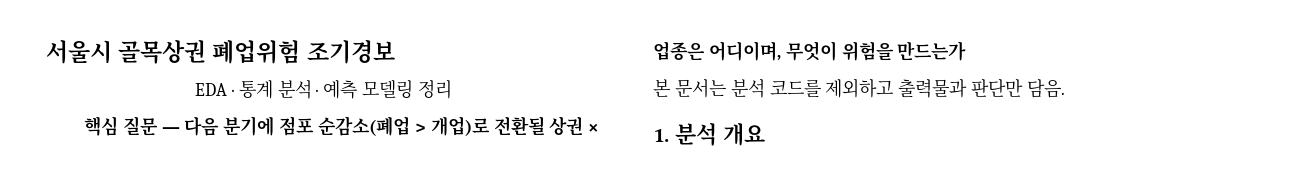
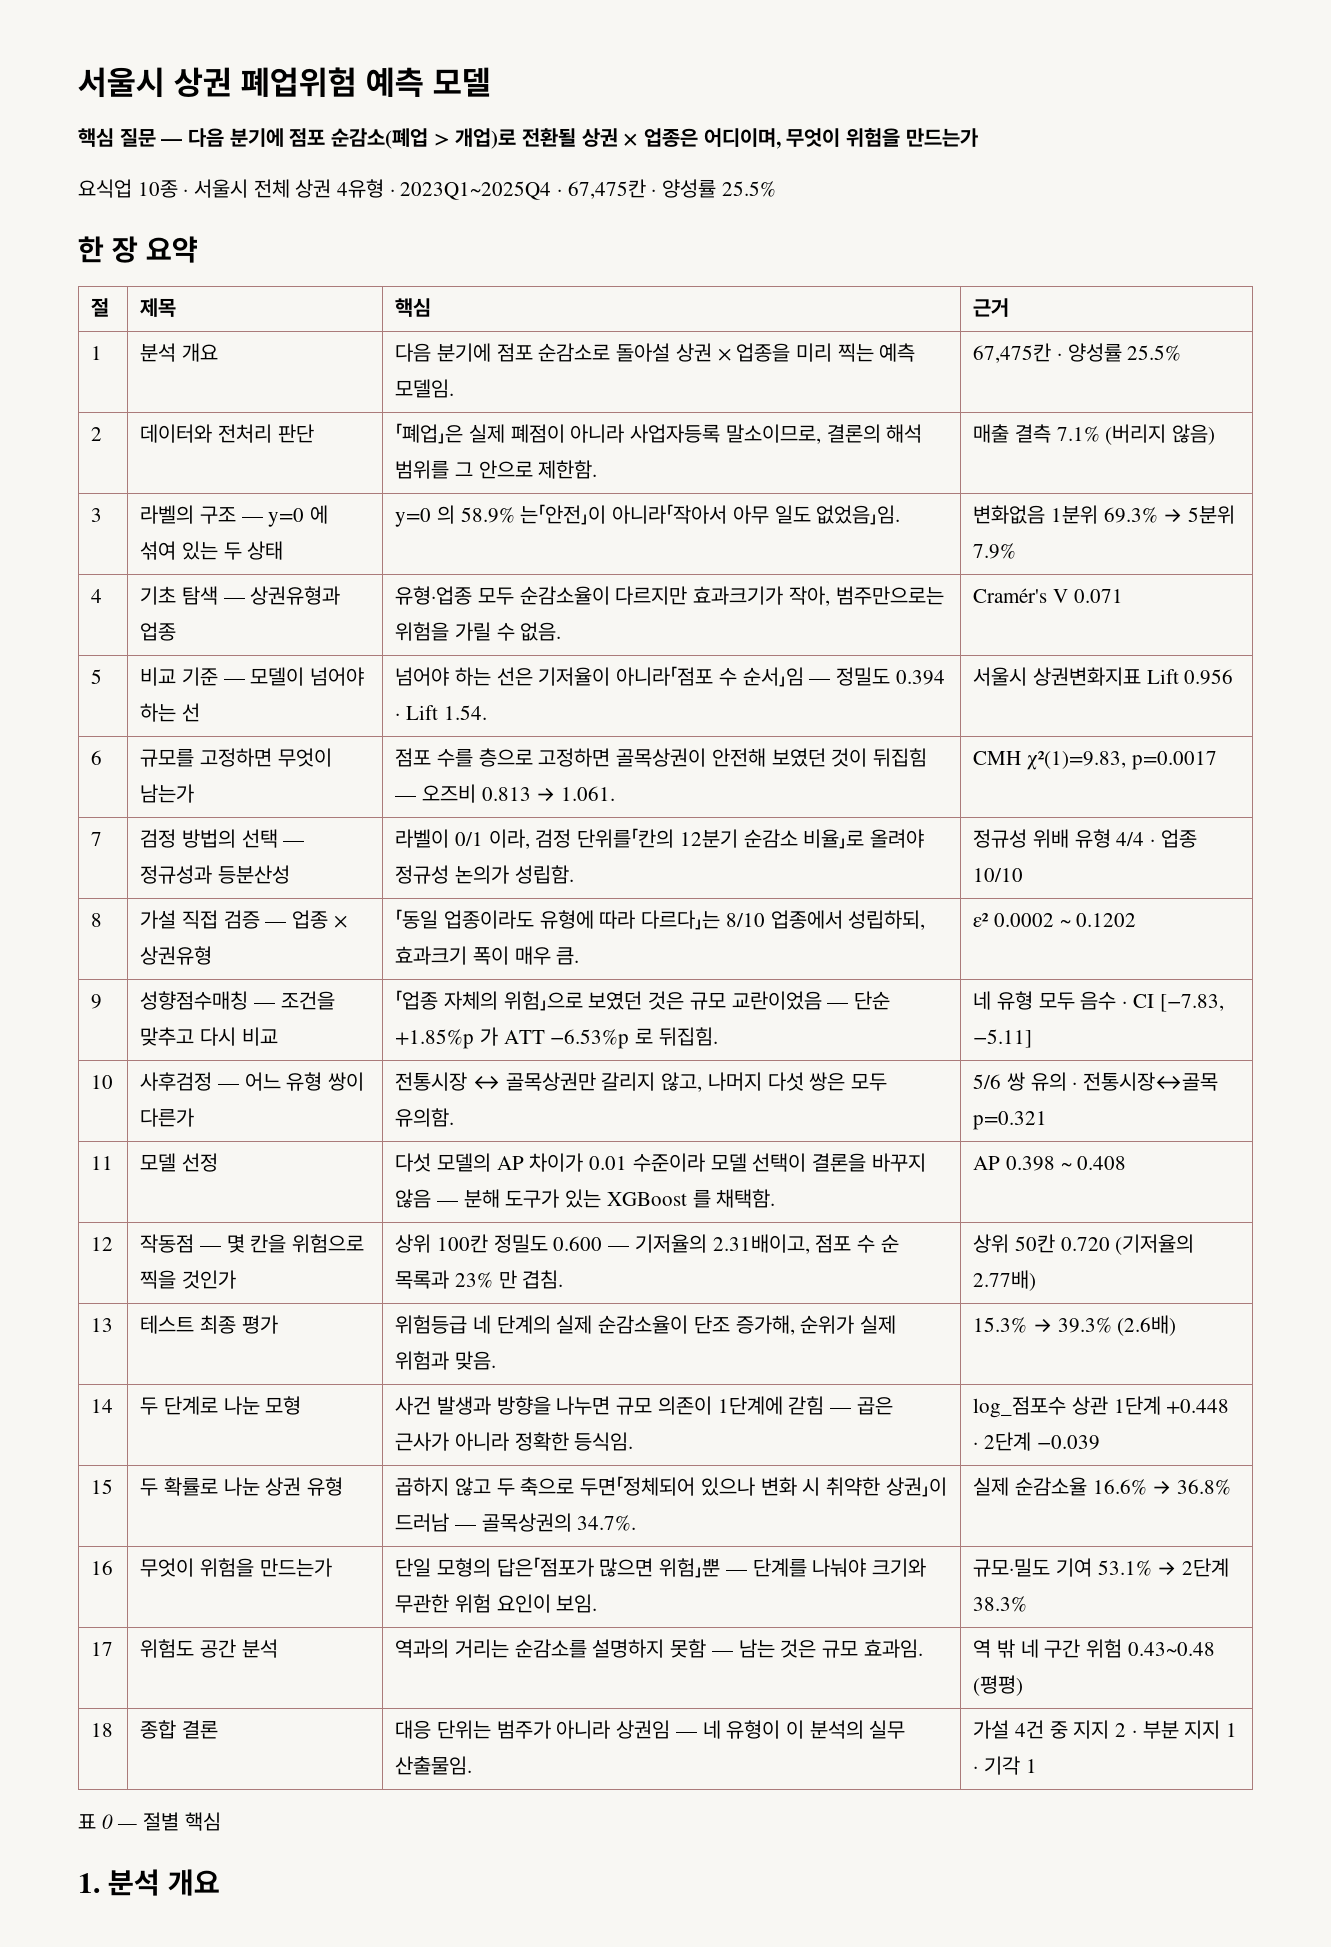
- 서울시 골목상권 폐업위험 조기경보
- EDA · 통계 분석 · 예측 모델링 정리
+ 서울시 상권 폐업위험 예측 모델
- 본 문서는 분석 코드를 제외하고 출력물과 판단만 담음.
+ 요식업 10종 · 서울시 전체 상권 4유형 · 2023Q1~2025Q4 · 67,475칸 · 양성률 25.5%
+ 한 장 요약
+ 절 | 제목 | 핵심 | 근거
+ 1 | 분석 개요 | 다음 분기에 점포 순감소로 돌아설 상권 × 업종을 미리 찍는 예측 모델임. | 67,475칸 · 양성률 25.5%
+ 2 | 데이터와 전처리 판단 | 「폐업」은 실제 폐점이 아니라 사업자등록 말소이므로, 결론의 해석 범위를 그 안으로 제한함. | 매출 결측 7.1% (버리지 않음)
+ 3 | 라벨의 구조 — y=0 에 섞여 있는 두 상태 | y=0 의 58.9% 는「안전」이 아니라「작아서 아무 일도 없었음」임. | 변화없음 1분위 69.3% → 5분위 7.9%
+ 4 | 기초 탐색 — 상권유형과 업종 | 유형·업종 모두 순감소율이 다르지만 효과크기가 작아, 범주만으로는 위험을 가릴 수 없음. | Cramér's V 0.071
+ 5 | 비교 기준 — 모델이 넘어야 하는 선 | 넘어야 하는 선은 기저율이 아니라「점포 수 순서」임 — 정밀도 0.394 · Lift 1.54. | 서울시 상권변화지표 Lift 0.956
+ 6 | 규모를 고정하면 무엇이 남는가 | 점포 수를 층으로 고정하면 골목상권이 안전해 보였던 것이 뒤집힘 — 오즈비 0.813 → 1.061. | CMH χ²(1)=9.83, p=0.0017
+ 7 | 검정 방법의 선택 — 정규성과 등분산성 | 라벨이 0/1 이라, 검정 단위를「칸의 12분기 순감소 비율」로 올려야 정규성 논의가 성립함. | 정규성 위배 유형 4/4 · 업종 10/10
+ 8 | 가설 직접 검증 — 업종 × 상권유형 | 「동일 업종이라도 유형에 따라 다르다」는 8/10 업종에서 성립하되, 효과크기 폭이 매우 큼. | ε² 0.0002 ~ 0.1202
+ 9 | 성향점수매칭 — 조건을 맞추고 다시 비교 | 「업종 자체의 위험」으로 보였던 것은 규모 교란이었음 — 단순 +1.85%p 가 ATT −6.53%p 로 뒤집힘. | 네 유형 모두 음수 · CI [−7.83, −5.11]
+ 10 | 사후검정 — 어느 유형 쌍이 다른가 | 전통시장 ↔ 골목상권만 갈리지 않고, 나머지 다섯 쌍은 모두 유의함. | 5/6 쌍 유의 · 전통시장↔골목 p=0.321
+ 11 | 모델 선정 | 다섯 모델의 AP 차이가 0.01 수준이라 모델 선택이 결론을 바꾸지 않음 — 분해 도구가 있는 XGBoost 를 채택함. | AP 0.398 ~ 0.408
+ 12 | 작동점 — 몇 칸을 위험으로 찍을 것인가 | 상위 100칸 정밀도 0.600 — 기저율의 2.31배이고, 점포 수 순 목록과 23% 만 겹침. | 상위 50칸 0.720 (기저율의 2.77배)
+ 13 | 테스트 최종 평가 | 위험등급 네 단계의 실제 순감소율이 단조 증가해, 순위가 실제 위험과 맞음. | 15.3% → 39.3% (2.6배)
+ 14 | 두 단계로 나눈 모형 | 사건 발생과 방향을 나누면 규모 의존이 1단계에 갇힘 — 곱은 근사가 아니라 정확한 등식임. | log_점포수 상관 1단계 +0.448 · 2단계 −0.039
+ 15 | 두 확률로 나눈 상권 유형 | 곱하지 않고 두 축으로 두면「정체되어 있으나 변화 시 취약한 상권」이 드러남 — 골목상권의 34.7%. | 실제 순감소율 16.6% → 36.8%
+ 16 | 무엇이 위험을 만드는가 | 단일 모형의 답은「점포가 많으면 위험」뿐 — 단계를 나눠야 크기와 무관한 위험 요인이 보임. | 규모·밀도 기여 53.1% → 2단계 38.3%
+ 17 | 위험도 공간 분석 | 역과의 거리는 순감소를 설명하지 못함 — 남는 것은 규모 효과임. | 역 밖 네 구간 위험 0.43~0.48 (평평)
+ 18 | 종합 결론 | 대응 단위는 범주가 아니라 상권임 — 네 유형이 이 분석의 실무 산출물임. | 가설 4건 중 지지 2 · 부분 지지 1 · 기각 1
+ 표 0 — 절별 핵심

